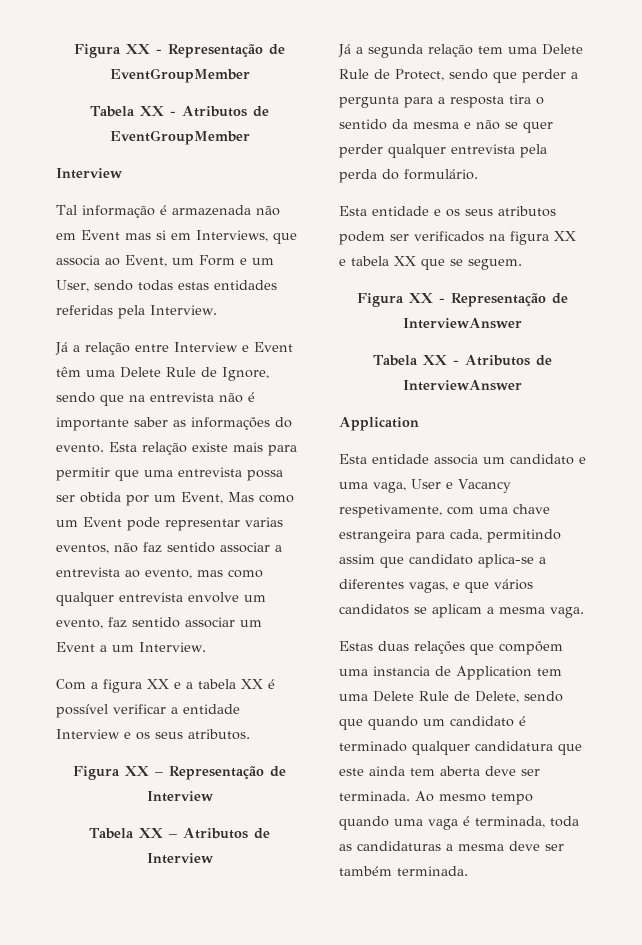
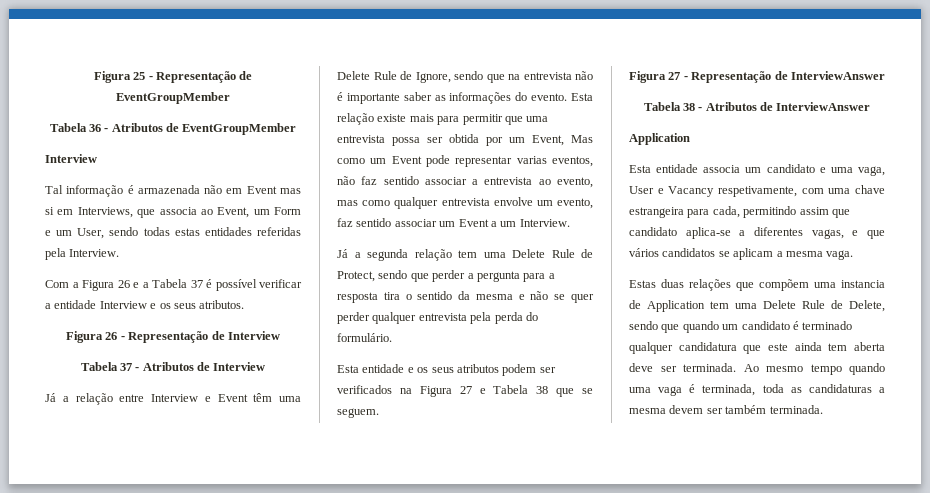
- Figura XX - Representação de EventGroupMember
+ Figura 25 - Representação de EventGroupMember
- Tabela XX - Atributos de EventGroupMember
+ Tabela 36 - Atributos de EventGroupMember
+ Com a Figura 26 e a Tabela 37 é possível verificar a entidade Interview e os seus atributos.
+ Figura 26 - Representação de Interview
+ Tabela 37 - Atributos de Interview
- Com a figura XX e a tabela XX é possível verificar a entidade Interview e os seus atributos.
- Figura XX – Representação de Interview
- Tabela XX – Atributos de Interview
- Esta entidade e os seus atributos podem ser verificados na figura XX e tabela XX que se seguem.
+ Esta entidade e os seus atributos podem ser verificados na Figura 27 e Tabela 38 que se seguem.
- Figura XX - Representação de InterviewAnswer
+ Figura 27 - Representação de InterviewAnswer
- Tabela XX - Atributos de InterviewAnswer
+ Tabela 38 - Atributos de InterviewAnswer
- Ao mesmo tempo quando uma vaga é terminada, toda as candidaturas a mesma deve ser também terminada.
+ Ao mesmo tempo quando uma vaga é terminada, toda as candidaturas a mesma devem ser também terminada.

